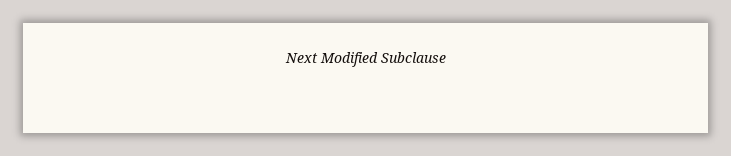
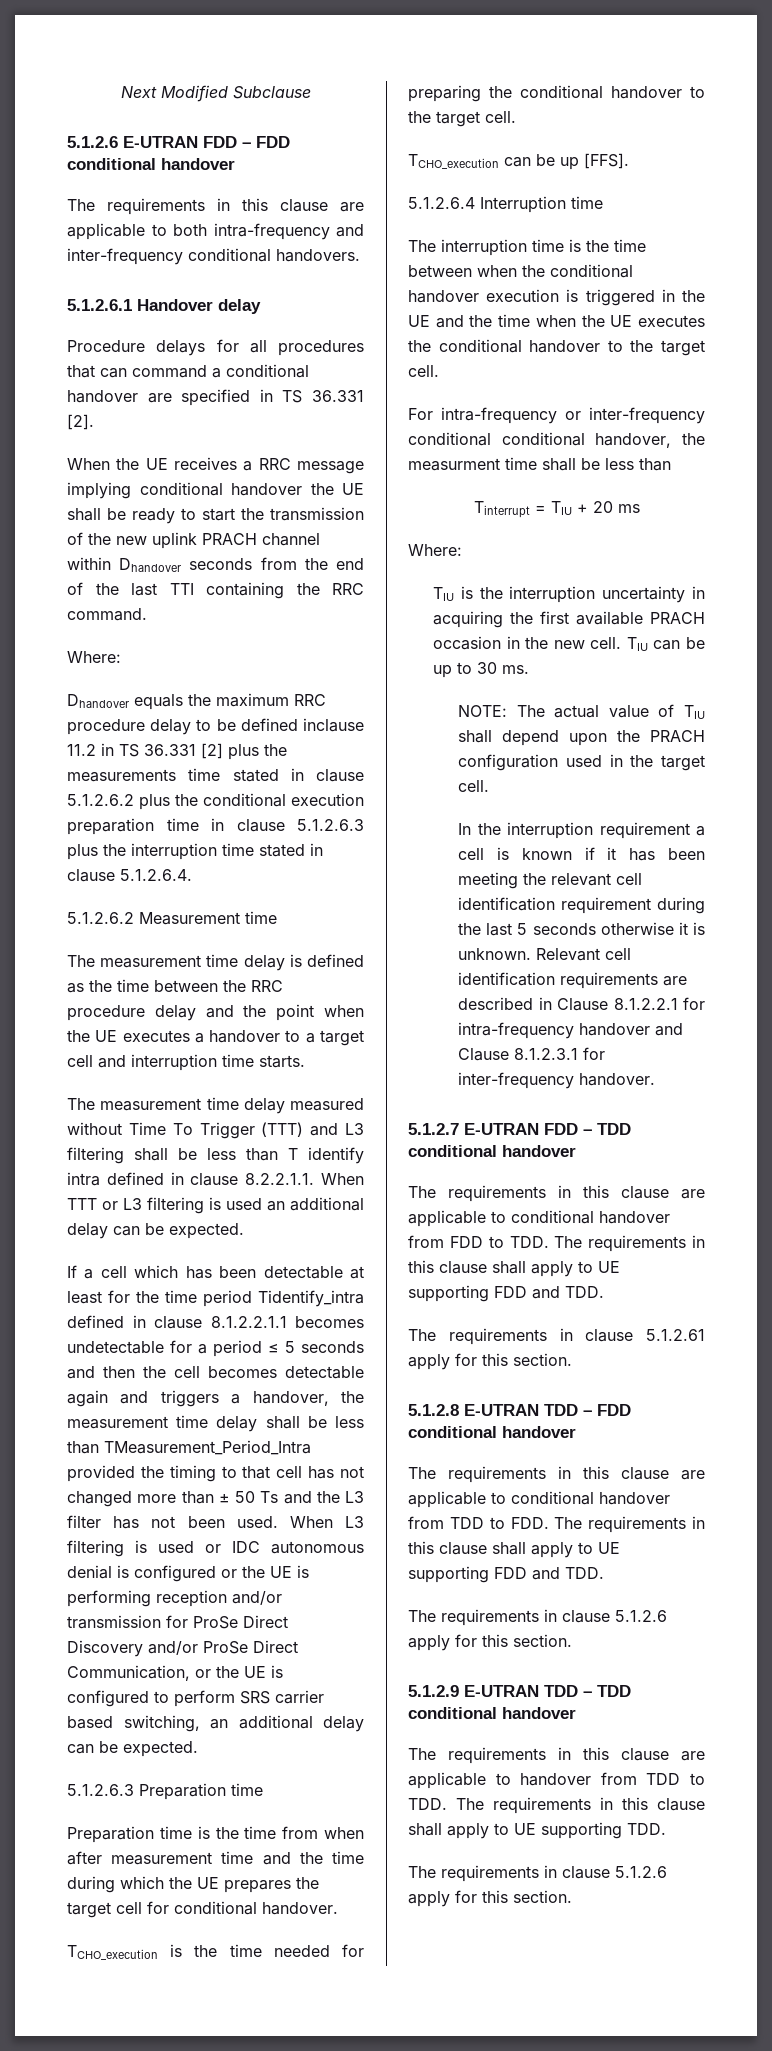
+ 5.1.2.6 E-UTRAN FDD – FDD conditional handover
+ The requirements in this clause are applicable to both intra-frequency and inter-frequency conditional handovers.
+ 5.1.2.6.1 Handover delay
+ Procedure delays for all procedures that can command a conditional handover are specified in TS 36.331 [2].
+ When the UE receives a RRC message implying conditional handover the UE shall be ready to start the transmission of the new uplink PRACH channel within Dhandover seconds from the end of the last TTI containing the RRC command.
+ Where:
+ Dhandover equals the maximum RRC procedure delay to be defined inclause 11.2 in TS 36.331 [2] plus the measurements time stated in clause 5.1.2.6.2 plus the conditional execution preparation time in clause 5.1.2.6.3 plus the interruption time stated in clause 5.1.2.6.4.
+ 5.1.2.6.2 Measurement time
+ The measurement time delay is defined as the time between the RRC procedure delay and the point when the UE executes a handover to a target cell and interruption time starts.
+ The measurement time delay measured without Time To Trigger (TTT) and L3 filtering shall be less than T identify intra defined in clause 8.2.2.1.1. When TTT or L3 filtering is used an additional delay can be expected.
+ If a cell which has been detectable at least for the time period Tidentify_intra defined in clause 8.1.2.2.1.1 becomes undetectable for a period ≤ 5 seconds and then the cell becomes detectable again and triggers a handover, the measurement time delay shall be less than TMeasurement_Period_Intra provided the timing to that cell has not changed more than ± 50 Ts and the L3 filter has not been used. When L3 filtering is used or IDC autonomous denial is configured or the UE is performing reception and/or transmission for ProSe Direct Discovery and/or ProSe Direct Communication, or the UE is configured to perform SRS carrier based switching, an additional delay can be expected.
+ 5.1.2.6.3 Preparation time
+ Preparation time is the time from when after measurement time and the time during which the UE prepares the target cell for conditional handover.
+ TCHO_execution is the time needed for preparing the conditional handover to the target cell.
+ TCHO_execution can be up [FFS].
+ 5.1.2.6.4 Interruption time
+ The interruption time is the time between when the conditional handover execution is triggered in the UE and the time when the UE executes the conditional handover to the target cell.
+ For intra-frequency or inter-frequency conditional conditional handover, the measurment time shall be less than
+ Tinterrupt = TIU + 20 ms
+ Where:
+ TIU is the interruption uncertainty in acquiring the first available PRACH occasion in the new cell. TIU can be up to 30 ms.
+ NOTE: The actual value of TIU shall depend upon the PRACH configuration used in the target cell.
+ In the interruption requirement a cell is known if it has been meeting the relevant cell identification requirement during the last 5 seconds otherwise it is unknown. Relevant cell identification requirements are described in Clause 8.1.2.2.1 for intra-frequency handover and Clause 8.1.2.3.1 for inter-frequency handover.
+ 5.1.2.7 E-UTRAN FDD – TDD conditional handover
+ The requirements in this clause are applicable to conditional handover from FDD to TDD. The requirements in this clause shall apply to UE supporting FDD and TDD.
+ The requirements in clause 5.1.2.61 apply for this section.
+ 5.1.2.8 E-UTRAN TDD – FDD conditional handover
+ The requirements in this clause are applicable to conditional handover from TDD to FDD. The requirements in this clause shall apply to UE supporting FDD and TDD.
+ The requirements in clause 5.1.2.6 apply for this section.
+ 5.1.2.9 E-UTRAN TDD – TDD conditional handover
+ The requirements in this clause are applicable to handover from TDD to TDD. The requirements in this clause shall apply to UE supporting TDD.
+ The requirements in clause 5.1.2.6 apply for this section.

